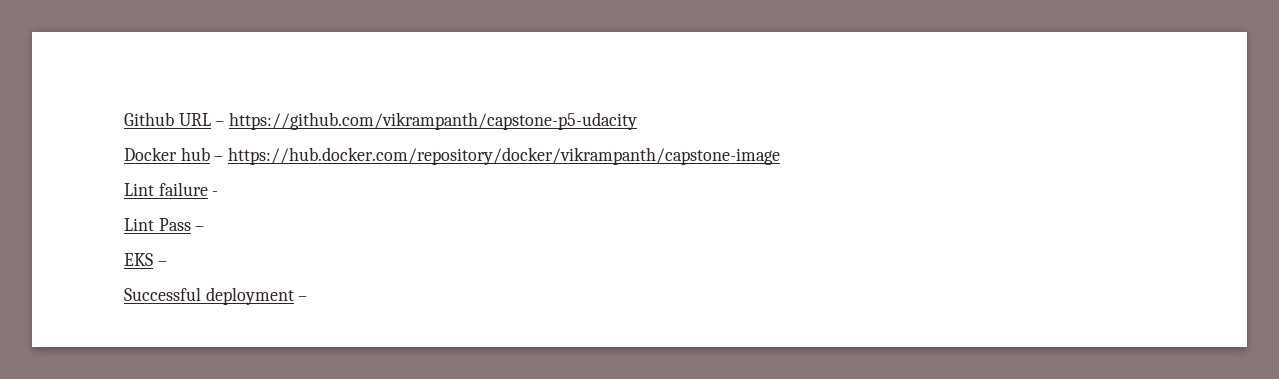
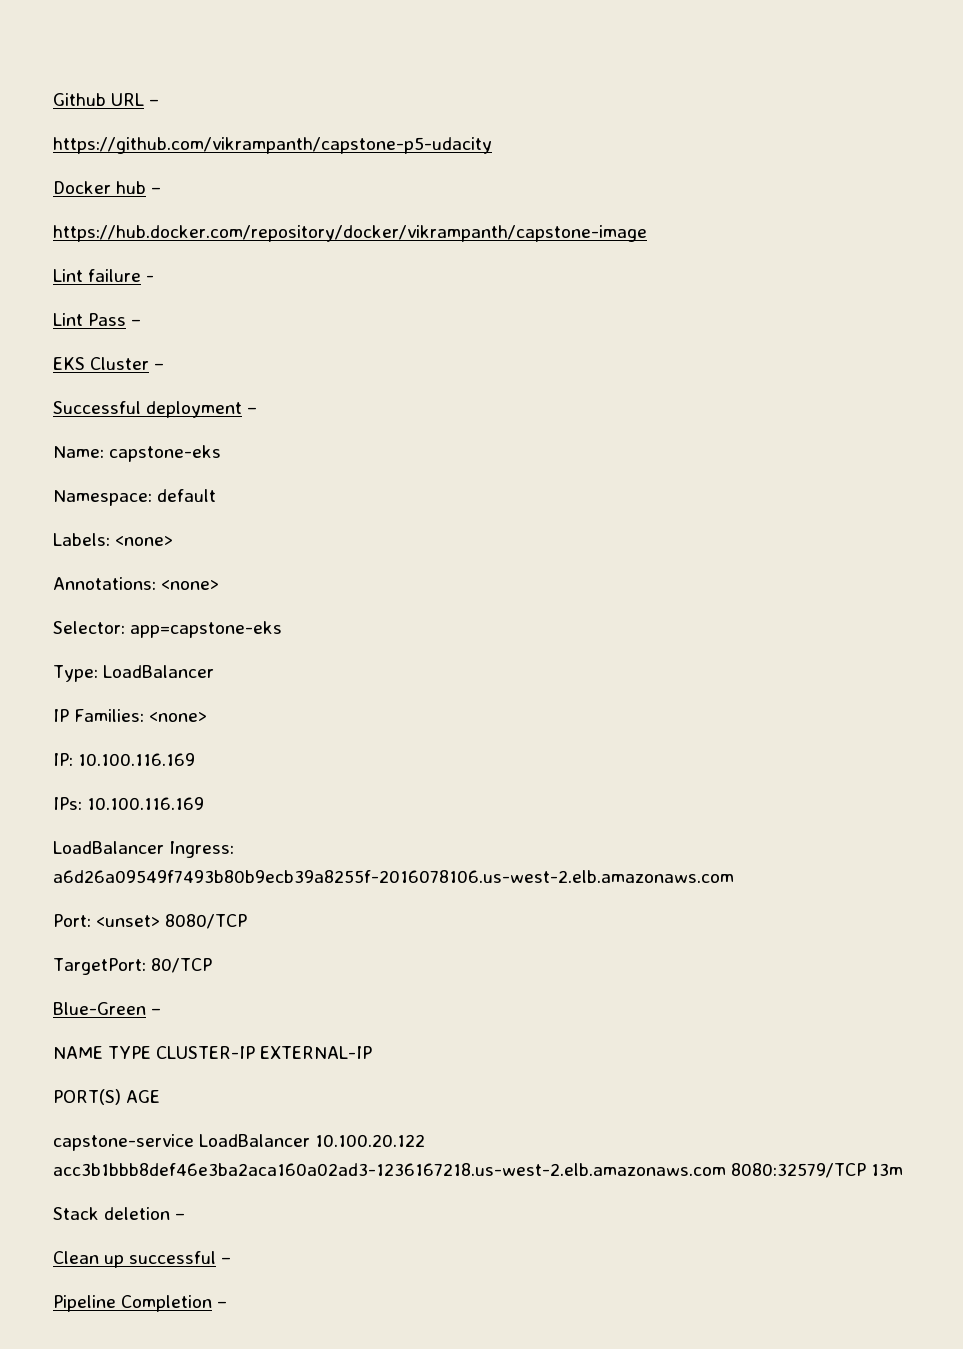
- Github URL – https://github.com/vikrampanth/capstone-p5-udacity
+ Github URL –
+ https://github.com/vikrampanth/capstone-p5-udacity
- Docker hub – https://hub.docker.com/repository/docker/vikrampanth/capstone-image
+ Docker hub –
+ https://hub.docker.com/repository/docker/vikrampanth/capstone-image
- EKS –
+ EKS Cluster –
+ Name: capstone-eks
+ Namespace: default
+ Labels: <none>
+ Annotations: <none>
+ Selector: app=capstone-eks
+ Type: LoadBalancer
+ IP Families: <none>
+ IP: 10.100.116.169
+ IPs: 10.100.116.169
+ LoadBalancer Ingress: a6d26a09549f7493b80b9ecb39a8255f-2016078106.us-west-2.elb.amazonaws.com
+ Port: <unset> 8080/TCP
+ TargetPort: 80/TCP
+ Blue-Green –
+ NAME TYPE CLUSTER-IP EXTERNAL-IP
+ PORT(S) AGE
+ capstone-service LoadBalancer 10.100.20.122 acc3b1bbb8def46e3ba2aca160a02ad3-1236167218.us-west-2.elb.amazonaws.com 8080:32579/TCP 13m
+ Stack deletion –
+ Clean up successful –
+ Pipeline Completion –

